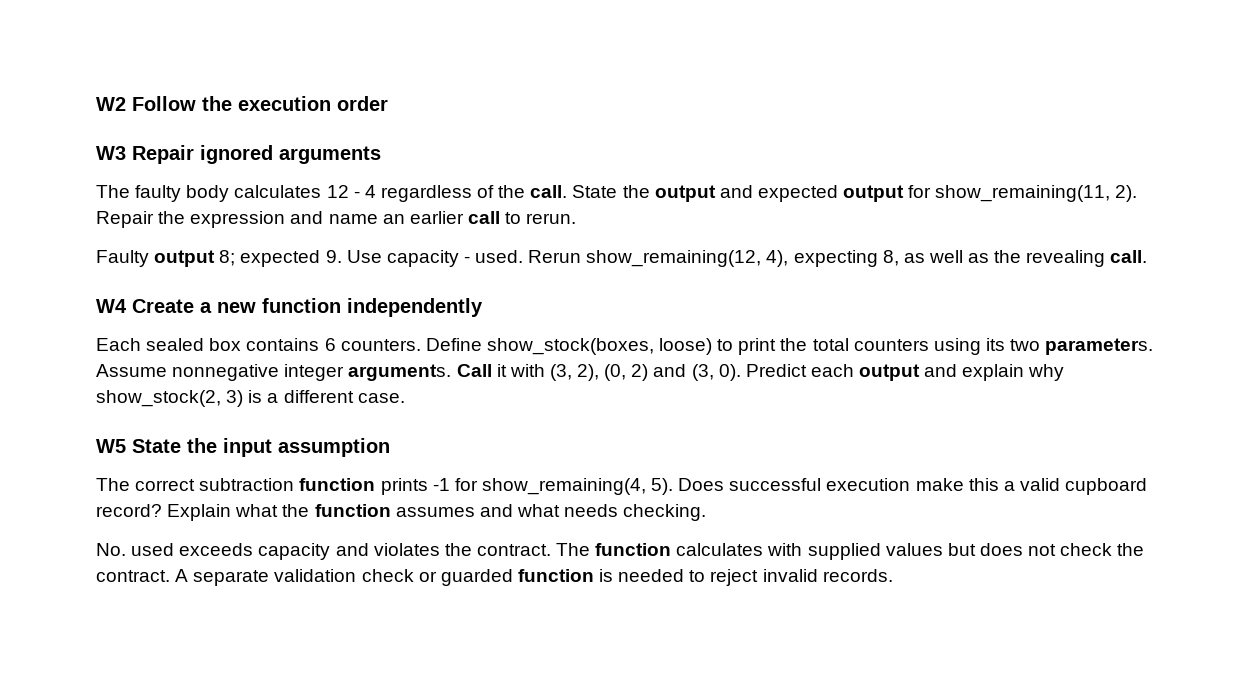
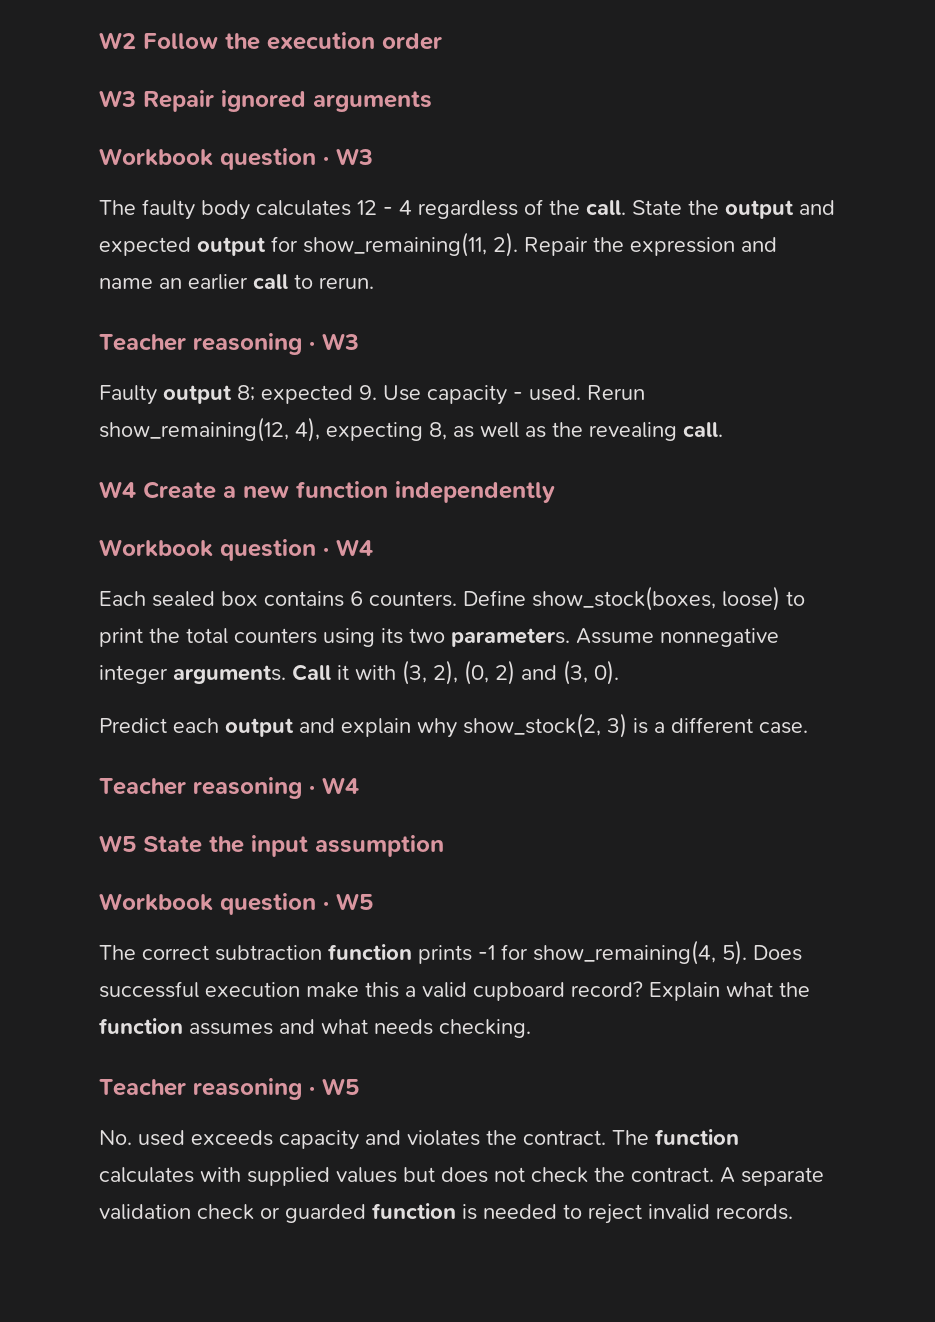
+ Workbook question · W3
+ Teacher reasoning · W3
+ Workbook question · W4
- Call it with (3, 2), (0, 2) and (3, 0). Predict each output and explain why show_stock(2, 3) is a different case.
+ Call it with (3, 2), (0, 2) and (3, 0).
+ Predict each output and explain why show_stock(2, 3) is a different case.
+ Teacher reasoning · W4
+ Workbook question · W5
+ Teacher reasoning · W5

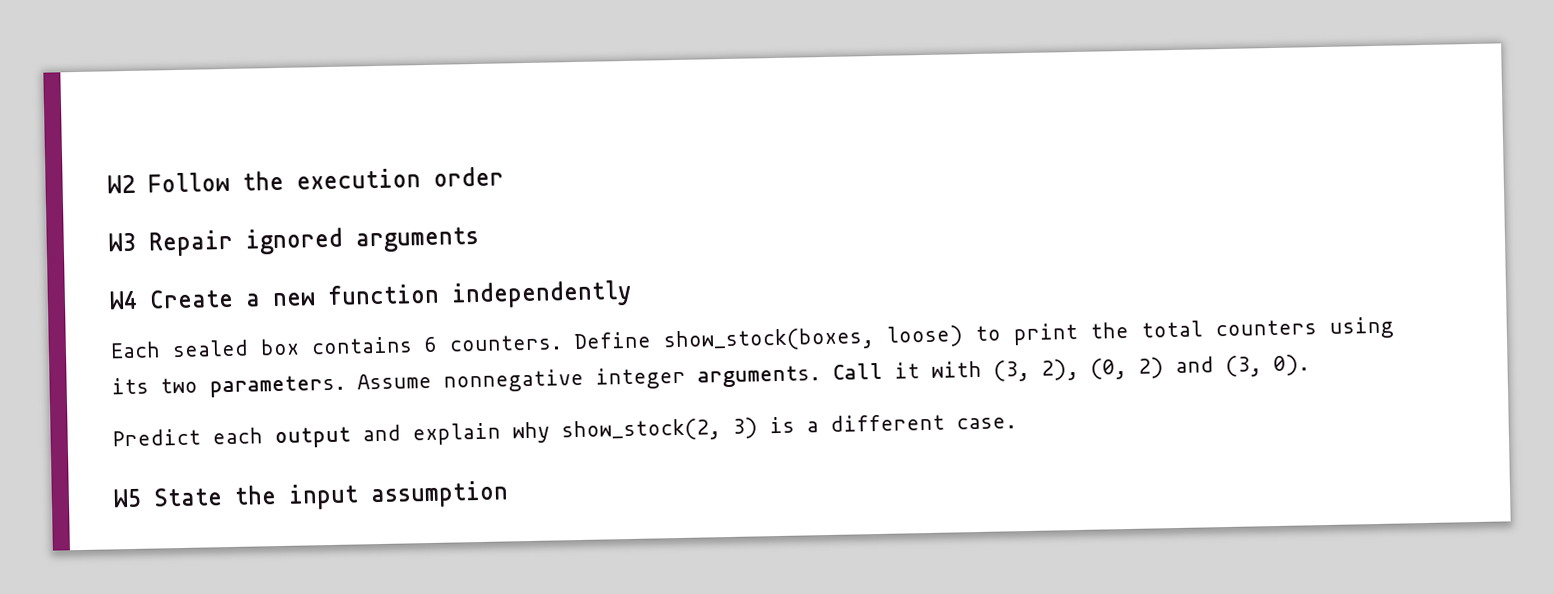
- Workbook question · W3
- The faulty body calculates 12 - 4 regardless of the call. State the output and expected output for show_remaining(11, 2). Repair the expression and name an earlier call to rerun.
- Teacher reasoning · W3
- Faulty output 8; expected 9. Use capacity - used. Rerun show_remaining(12, 4), expecting 8, as well as the revealing call.
- Workbook question · W4
- Teacher reasoning · W4
- Workbook question · W5
- The correct subtraction function prints -1 for show_remaining(4, 5). Does successful execution make this a valid cupboard record? Explain what the function assumes and what needs checking.
- Teacher reasoning · W5
- No. used exceeds capacity and violates the contract. The function calculates with supplied values but does not check the contract. A separate validation check or guarded function is needed to reject invalid records.

